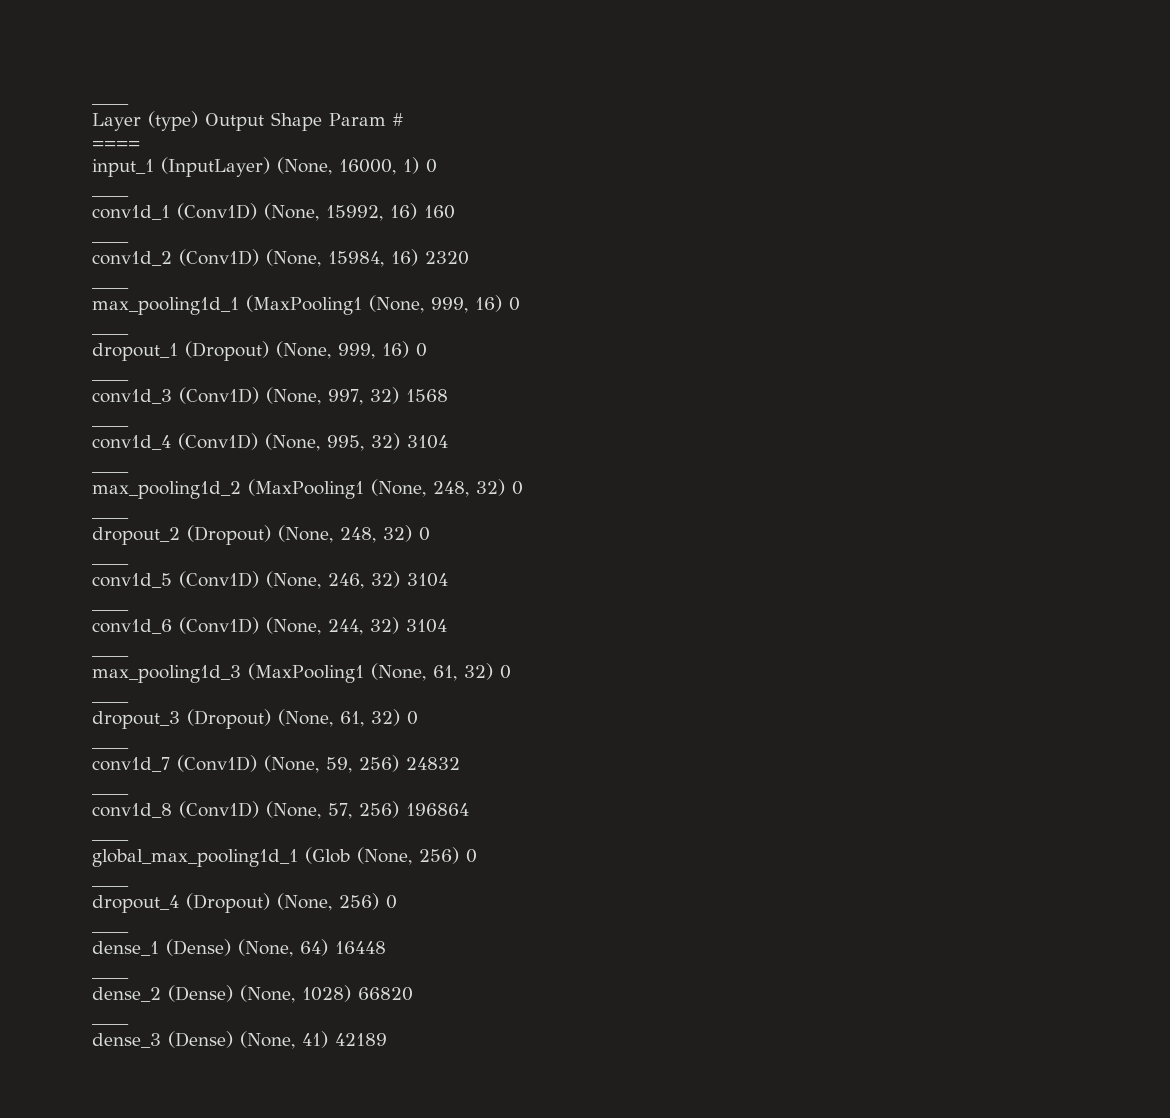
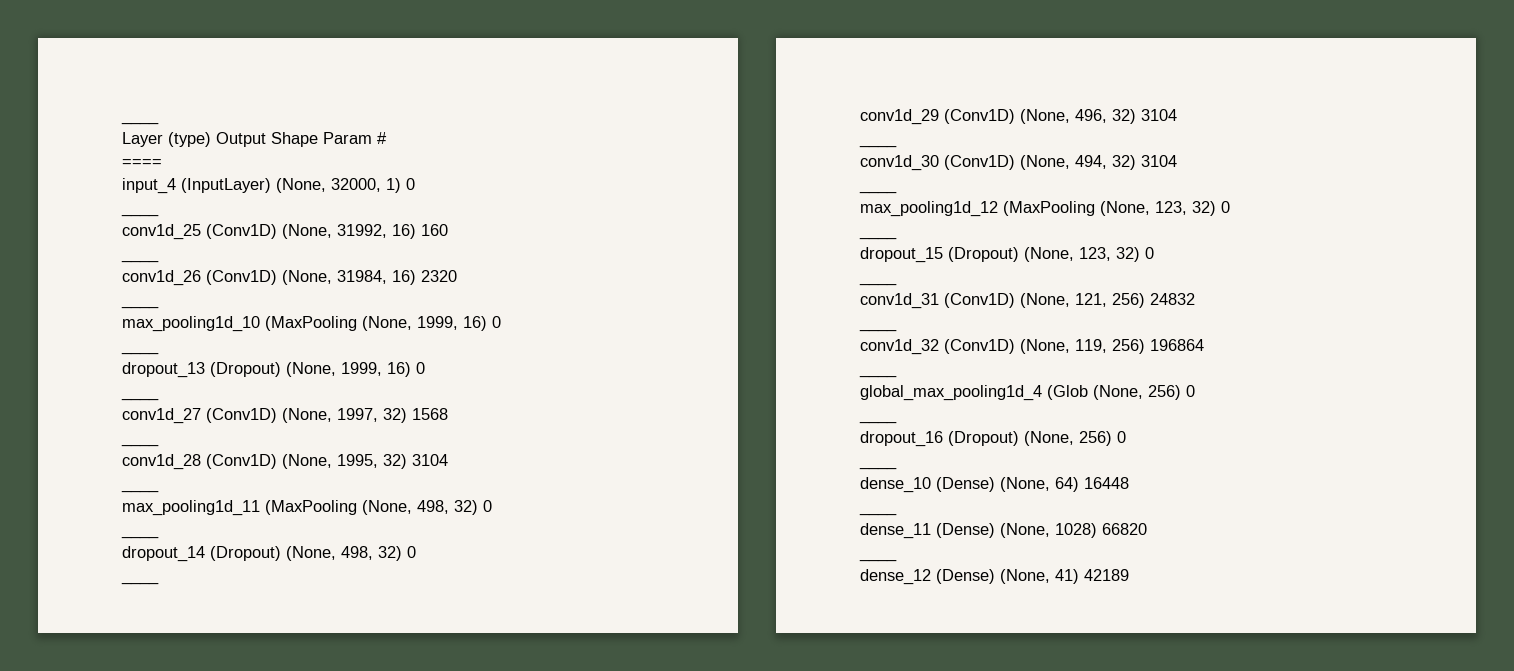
- input_1 (InputLayer) (None, 16000, 1) 0
+ input_4 (InputLayer) (None, 32000, 1) 0
- conv1d_1 (Conv1D) (None, 15992, 16) 160
+ conv1d_25 (Conv1D) (None, 31992, 16) 160
- conv1d_2 (Conv1D) (None, 15984, 16) 2320
+ conv1d_26 (Conv1D) (None, 31984, 16) 2320
- max_pooling1d_1 (MaxPooling1 (None, 999, 16) 0
+ max_pooling1d_10 (MaxPooling (None, 1999, 16) 0
  ____
- dropout_1 (Dropout) (None, 999, 16) 0
+ dropout_13 (Dropout) (None, 1999, 16) 0
  ____
- conv1d_3 (Conv1D) (None, 997, 32) 1568
+ conv1d_27 (Conv1D) (None, 1997, 32) 1568
- conv1d_4 (Conv1D) (None, 995, 32) 3104
+ conv1d_28 (Conv1D) (None, 1995, 32) 3104
  ____
- max_pooling1d_2 (MaxPooling1 (None, 248, 32) 0
+ max_pooling1d_11 (MaxPooling (None, 498, 32) 0
  ____
- dropout_2 (Dropout) (None, 248, 32) 0
+ dropout_14 (Dropout) (None, 498, 32) 0
  ____
- conv1d_5 (Conv1D) (None, 246, 32) 3104
+ conv1d_29 (Conv1D) (None, 496, 32) 3104
  ____
- conv1d_6 (Conv1D) (None, 244, 32) 3104
+ conv1d_30 (Conv1D) (None, 494, 32) 3104
  ____
- max_pooling1d_3 (MaxPooling1 (None, 61, 32) 0
+ max_pooling1d_12 (MaxPooling (None, 123, 32) 0
  ____
- dropout_3 (Dropout) (None, 61, 32) 0
+ dropout_15 (Dropout) (None, 123, 32) 0
  ____
- conv1d_7 (Conv1D) (None, 59, 256) 24832
+ conv1d_31 (Conv1D) (None, 121, 256) 24832
- conv1d_8 (Conv1D) (None, 57, 256) 196864
+ conv1d_32 (Conv1D) (None, 119, 256) 196864
- global_max_pooling1d_1 (Glob (None, 256) 0
+ global_max_pooling1d_4 (Glob (None, 256) 0
- dropout_4 (Dropout) (None, 256) 0
+ dropout_16 (Dropout) (None, 256) 0
- dense_1 (Dense) (None, 64) 16448
+ dense_10 (Dense) (None, 64) 16448
- dense_2 (Dense) (None, 1028) 66820
+ dense_11 (Dense) (None, 1028) 66820
- dense_3 (Dense) (None, 41) 42189
+ dense_12 (Dense) (None, 41) 42189

